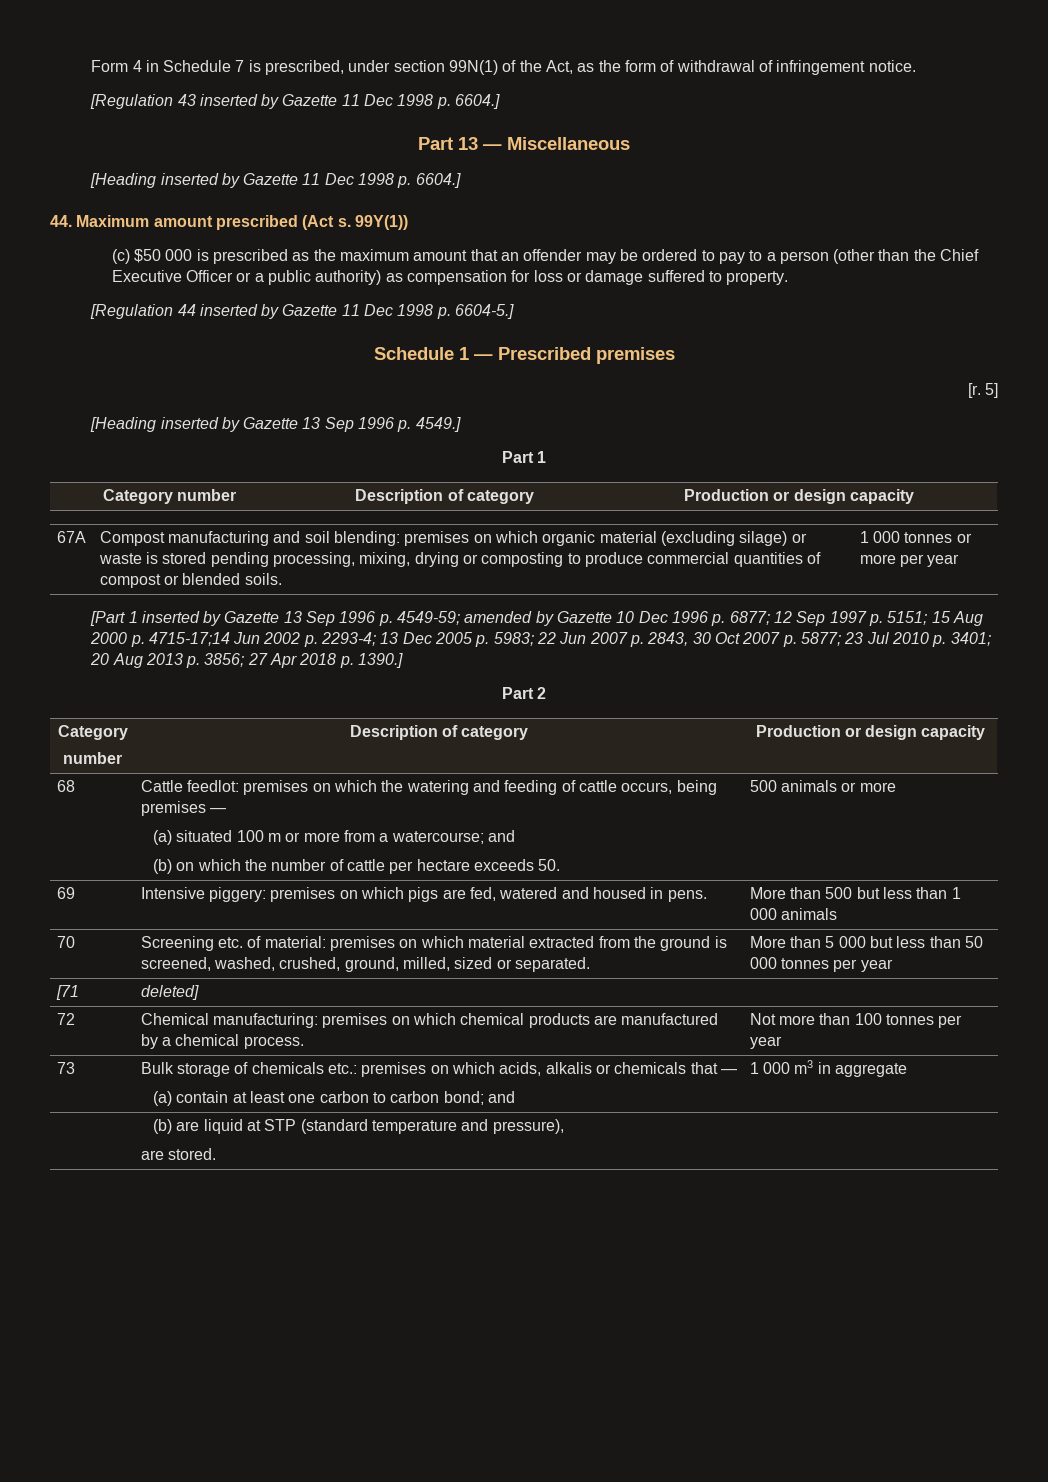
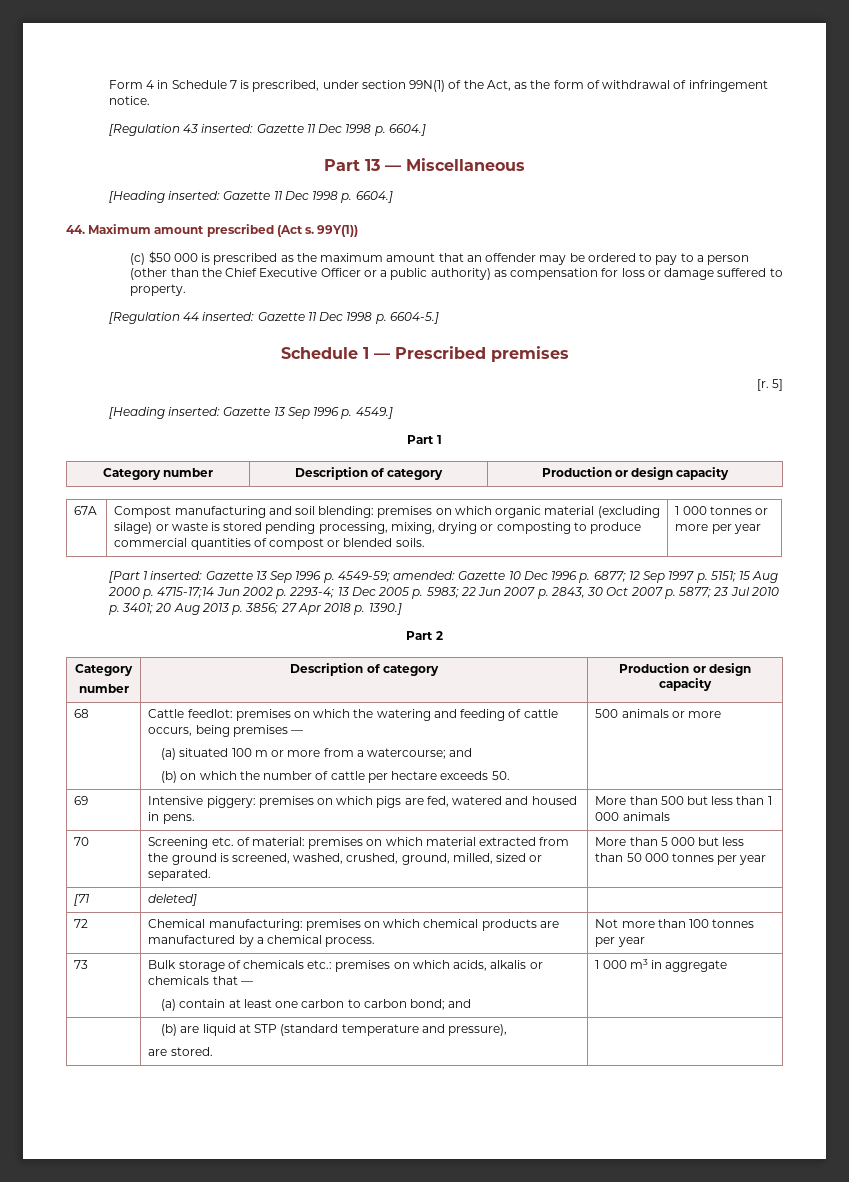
- [Regulation 43 inserted by Gazette 11 Dec 1998 p. 6604.]
+ [Regulation 43 inserted: Gazette 11 Dec 1998 p. 6604.]
- [Heading inserted by Gazette 11 Dec 1998 p. 6604.]
+ [Heading inserted: Gazette 11 Dec 1998 p. 6604.]
- [Regulation 44 inserted by Gazette 11 Dec 1998 p. 6604-5.]
+ [Regulation 44 inserted: Gazette 11 Dec 1998 p. 6604-5.]
- [Heading inserted by Gazette 13 Sep 1996 p. 4549.]
+ [Heading inserted: Gazette 13 Sep 1996 p. 4549.]
- [Part 1 inserted by Gazette 13 Sep 1996 p. 4549-59; amended by Gazette 10 Dec 1996 p. 6877; 12 Sep 1997 p. 5151; 15 Aug 2000 p. 4715-17;14 Jun 2002 p. 2293-4; 13 Dec 2005 p. 5983; 22 Jun 2007 p. 2843, 30 Oct 2007 p. 5877; 23 Jul 2010 p. 3401; 20 Aug 2013 p. 3856; 27 Apr 2018 p. 1390.]
+ [Part 1 inserted: Gazette 13 Sep 1996 p. 4549-59; amended: Gazette 10 Dec 1996 p. 6877; 12 Sep 1997 p. 5151; 15 Aug 2000 p. 4715-17;14 Jun 2002 p. 2293-4; 13 Dec 2005 p. 5983; 22 Jun 2007 p. 2843, 30 Oct 2007 p. 5877; 23 Jul 2010 p. 3401; 20 Aug 2013 p. 3856; 27 Apr 2018 p. 1390.]

